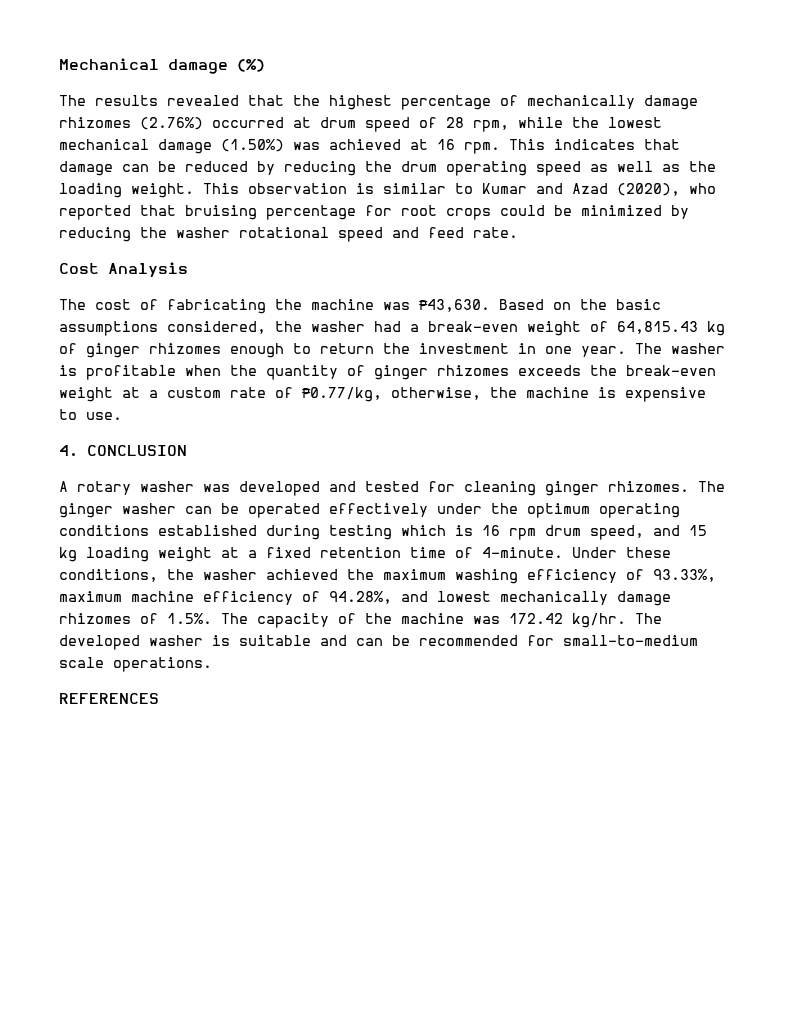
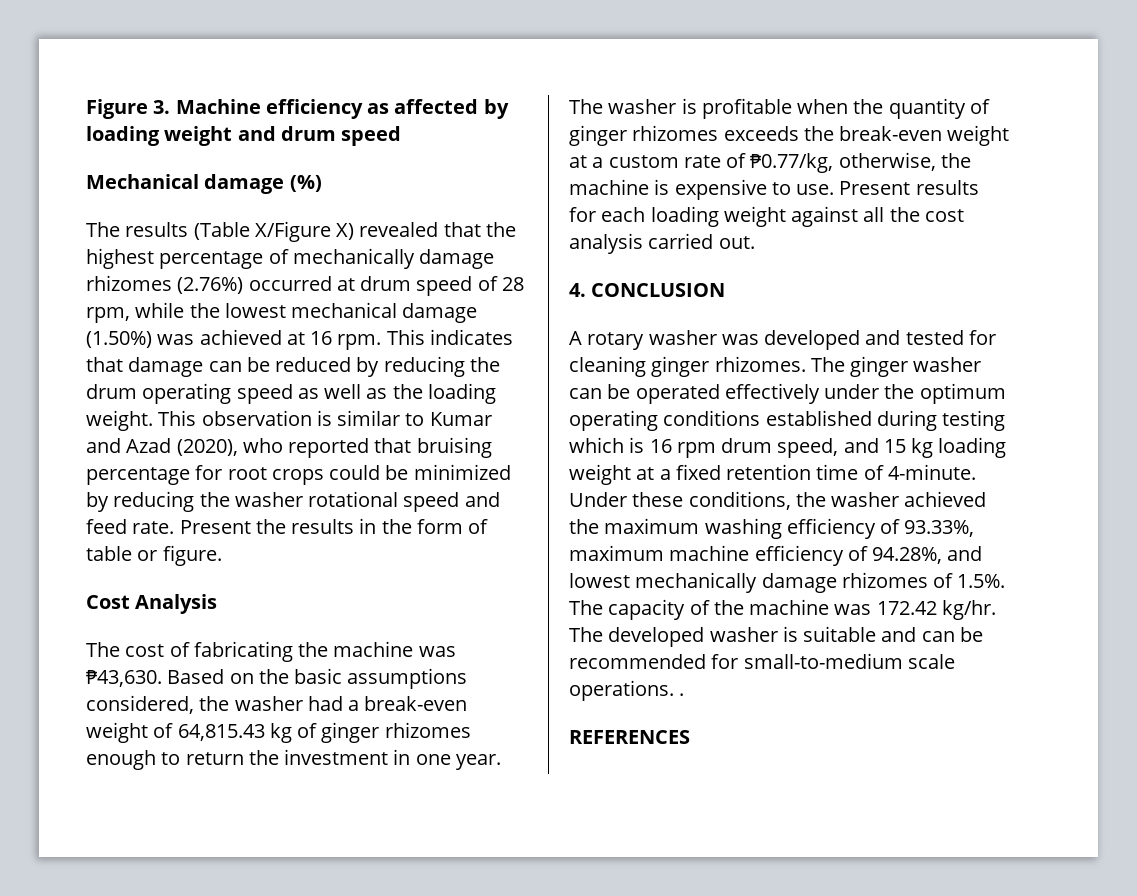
+ Figure 3. Machine efficiency as affected by loading weight and drum speed
- The results revealed that the highest percentage of mechanically damage rhizomes (2.76%) occurred at drum speed of 28 rpm, while the lowest mechanical damage (1.50%) was achieved at 16 rpm.
+ The results (Table X/Figure X) revealed that the highest percentage of mechanically damage rhizomes (2.76%) occurred at drum speed of 28 rpm, while the lowest mechanical damage (1.50%) was achieved at 16 rpm.
+ Present the results in the form of table or figure.
+ Present results for each loading weight against all the cost analysis carried out.
- The developed washer is suitable and can be recommended for small-to-medium scale operations.
+ The developed washer is suitable and can be recommended for small-to-medium scale operations. .

